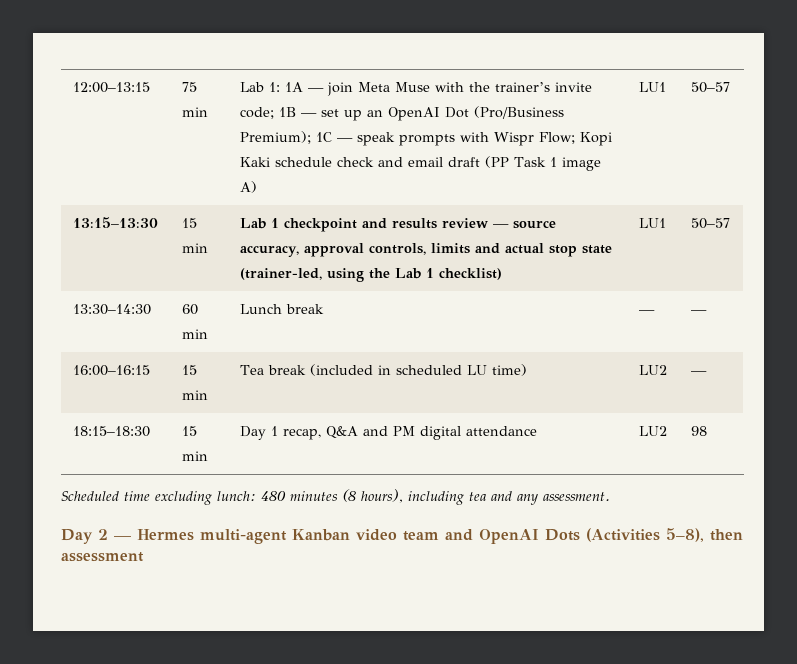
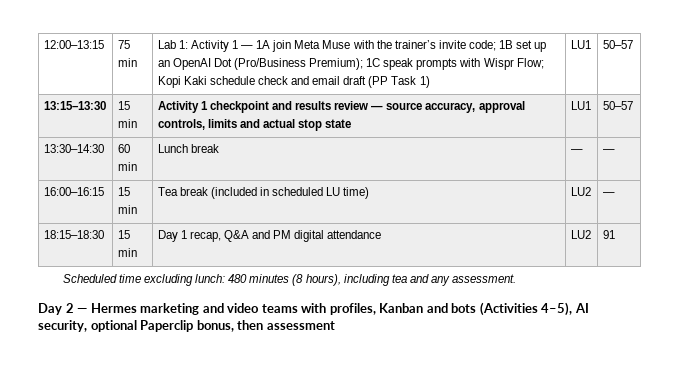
- Lab 1: 1A — join Meta Muse with the trainer’s invite code; 1B — set up an OpenAI Dot (Pro/Business Premium); 1C — speak prompts with Wispr Flow; Kopi Kaki schedule check and email draft (PP Task 1 image A)
+ Lab 1: Activity 1 — 1A join Meta Muse with the trainer’s invite code; 1B set up an OpenAI Dot (Pro/Business Premium); 1C speak prompts with Wispr Flow; Kopi Kaki schedule check and email draft (PP Task 1)
- 13:15–13:30 | 15 min | Lab 1 checkpoint and results review — source accuracy, approval controls, limits and actual stop state (trainer-led, using the Lab 1 checklist) | LU1 | 50–57
+ 13:15–13:30 | 15 min | Activity 1 checkpoint and results review — source accuracy, approval controls, limits and actual stop state | LU1 | 50–57
- 18:15–18:30 | 15 min | Day 1 recap, Q&A and PM digital attendance | LU2 | 98
+ 18:15–18:30 | 15 min | Day 1 recap, Q&A and PM digital attendance | LU2 | 91
- Day 2 — Hermes multi-agent Kanban video team and OpenAI Dots (Activities 5–8), then assessment
+ Day 2 — Hermes marketing and video teams with profiles, Kanban and bots (Activities 4–5), AI security, optional Paperclip bonus, then assessment

